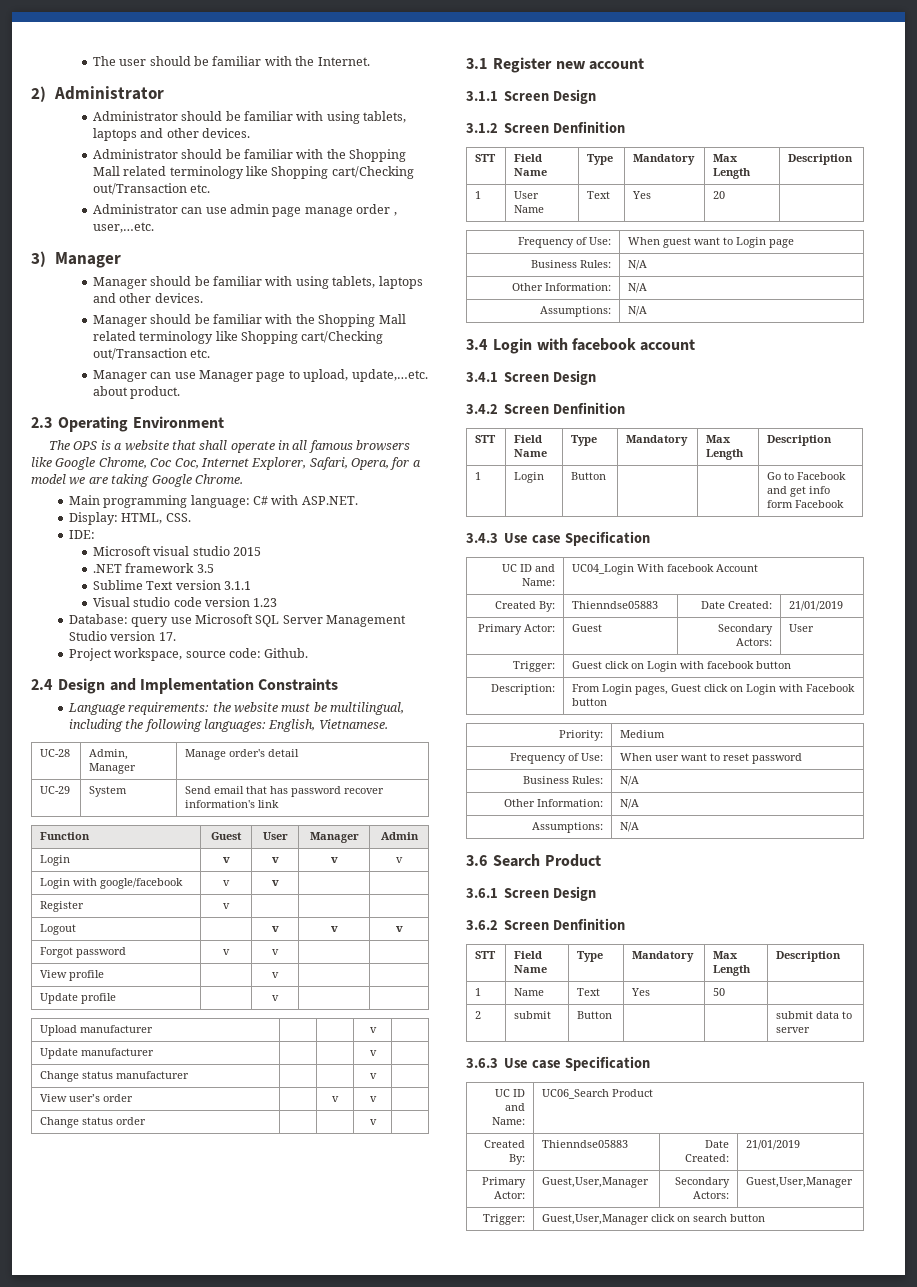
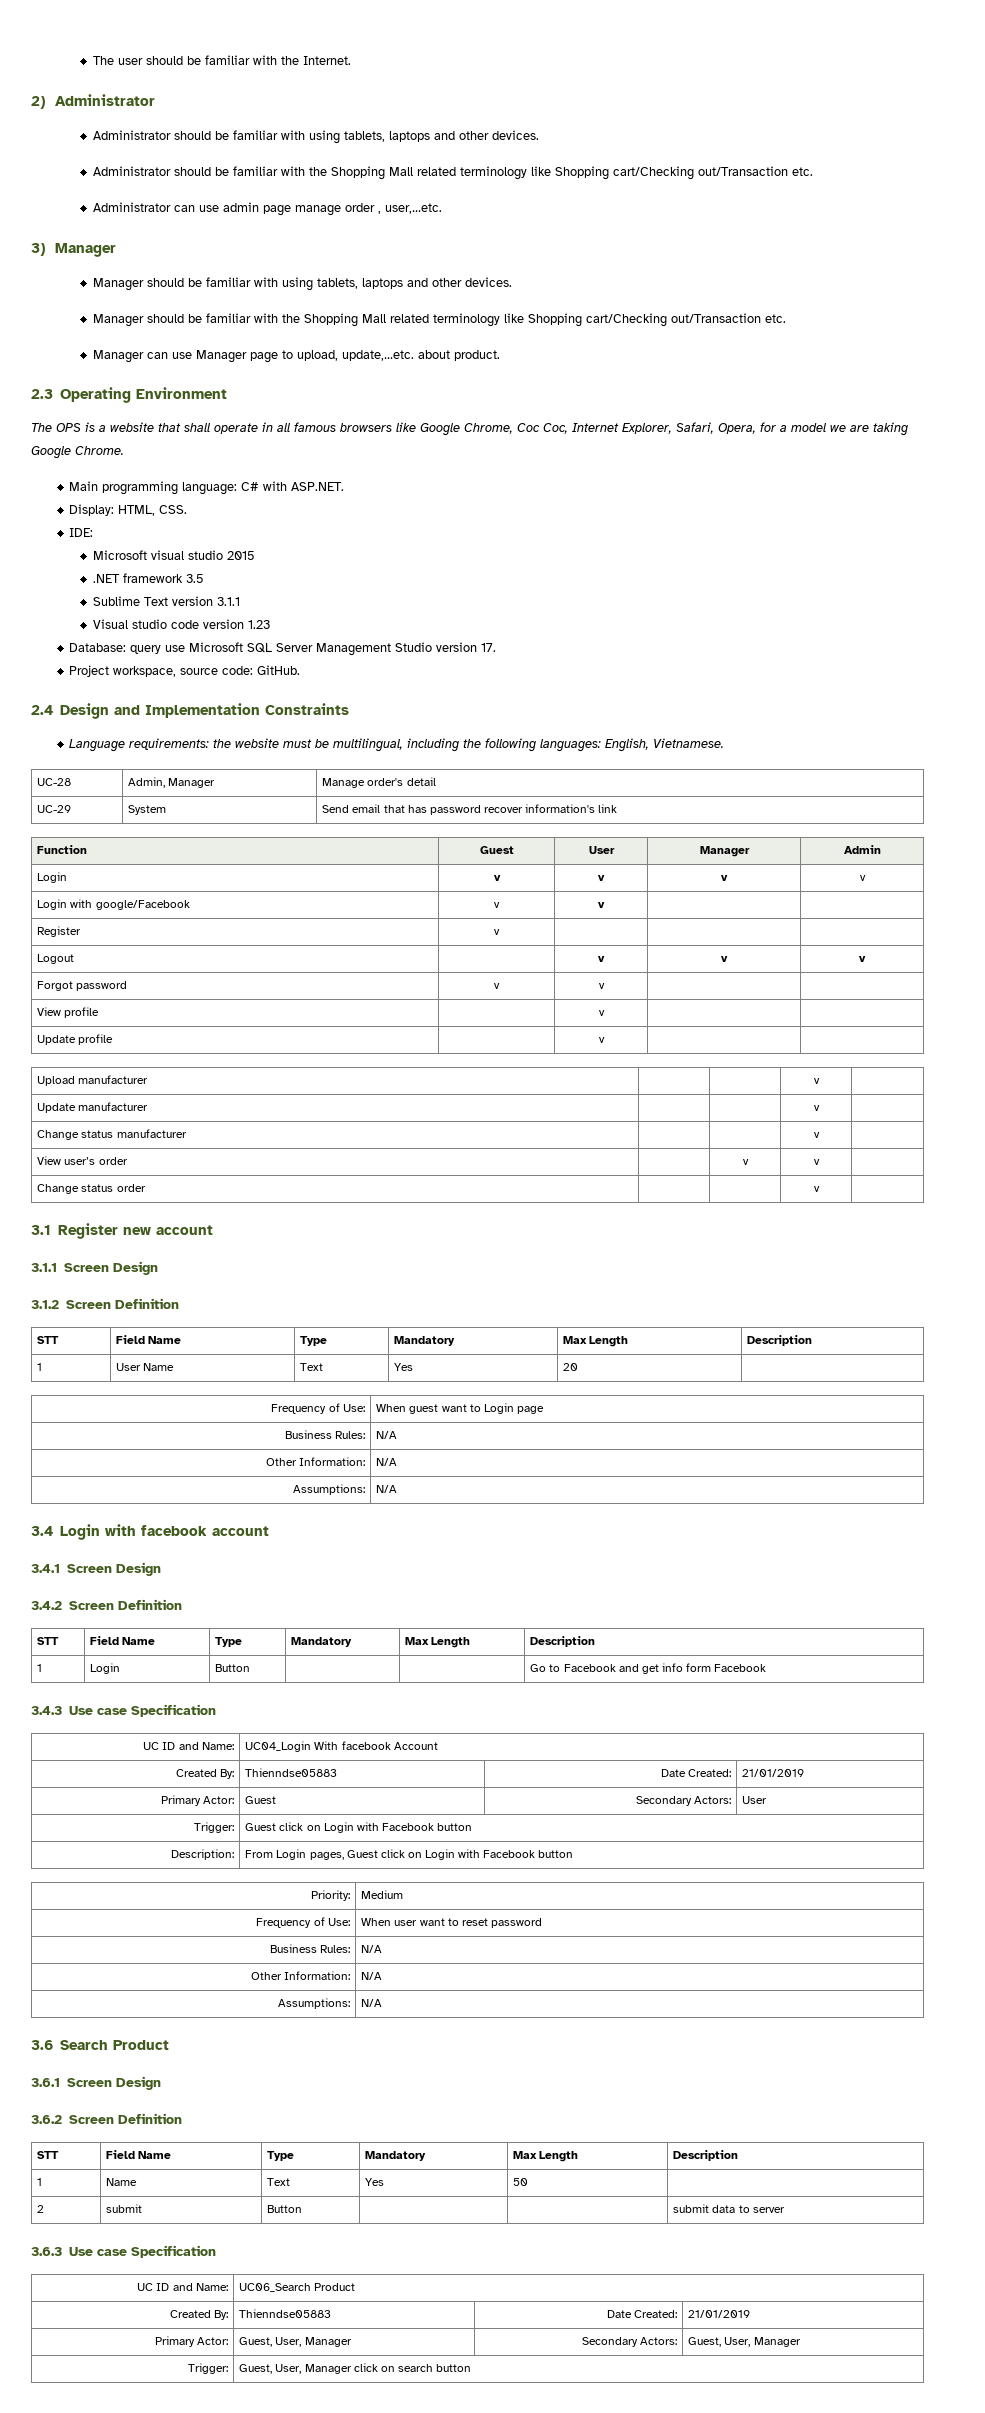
- Project workspace, source code: Github.
+ Project workspace, source code: GitHub.
- Login with google/facebook | v | v | |
+ Login with google/Facebook | v | v | |
- 3.1.2 Screen Denfinition
+ 3.1.2 Screen Definition
- 3.4.2 Screen Denfinition
+ 3.4.2 Screen Definition
- Trigger: | Guest click on Login with facebook button
+ Trigger: | Guest click on Login with Facebook button
- 3.6.2 Screen Denfinition
+ 3.6.2 Screen Definition
- Primary Actor: | Guest,User,Manager | Secondary Actors: | Guest,User,Manager
- Trigger: | Guest,User,Manager click on search button
+ Primary Actor: | Guest, User, Manager | Secondary Actors: | Guest, User, Manager
+ Trigger: | Guest, User, Manager click on search button

